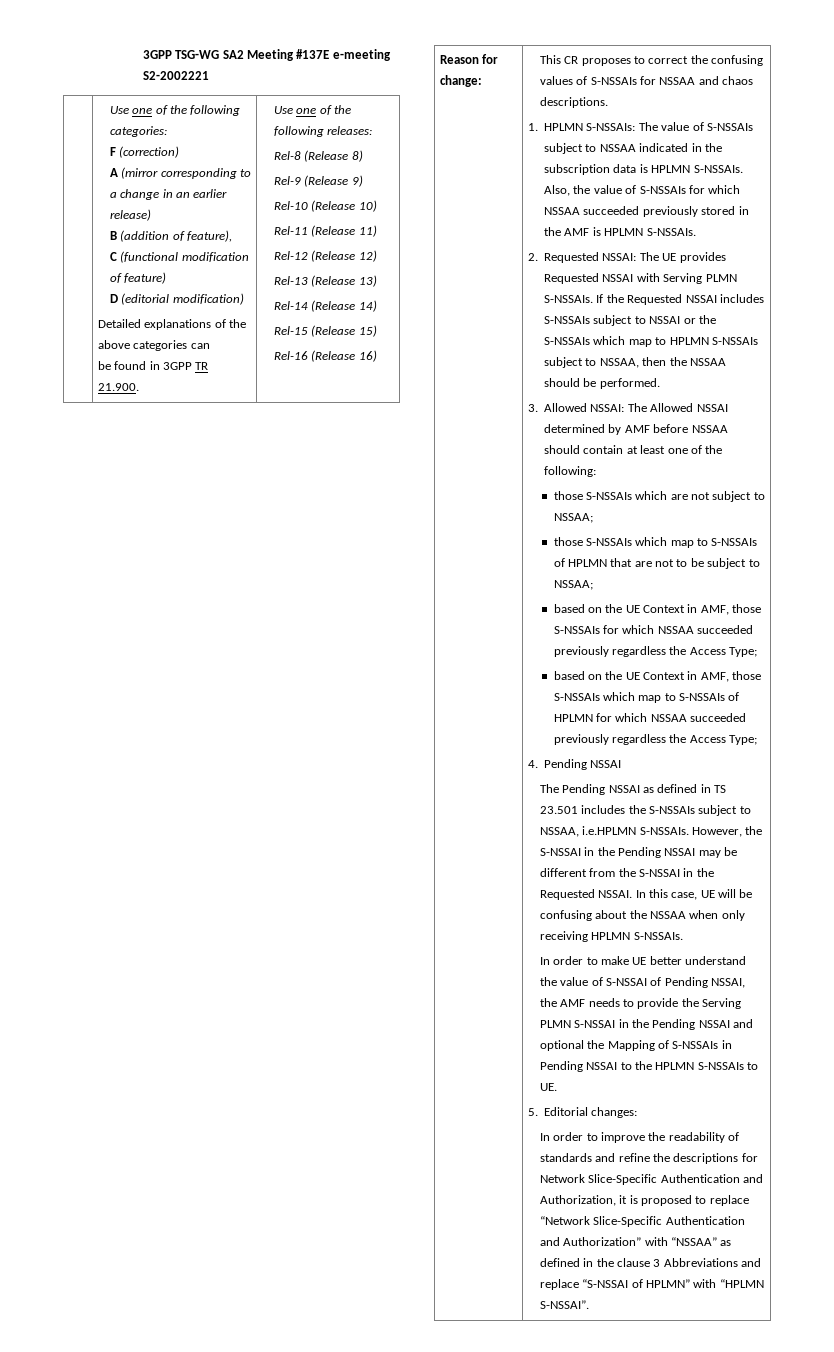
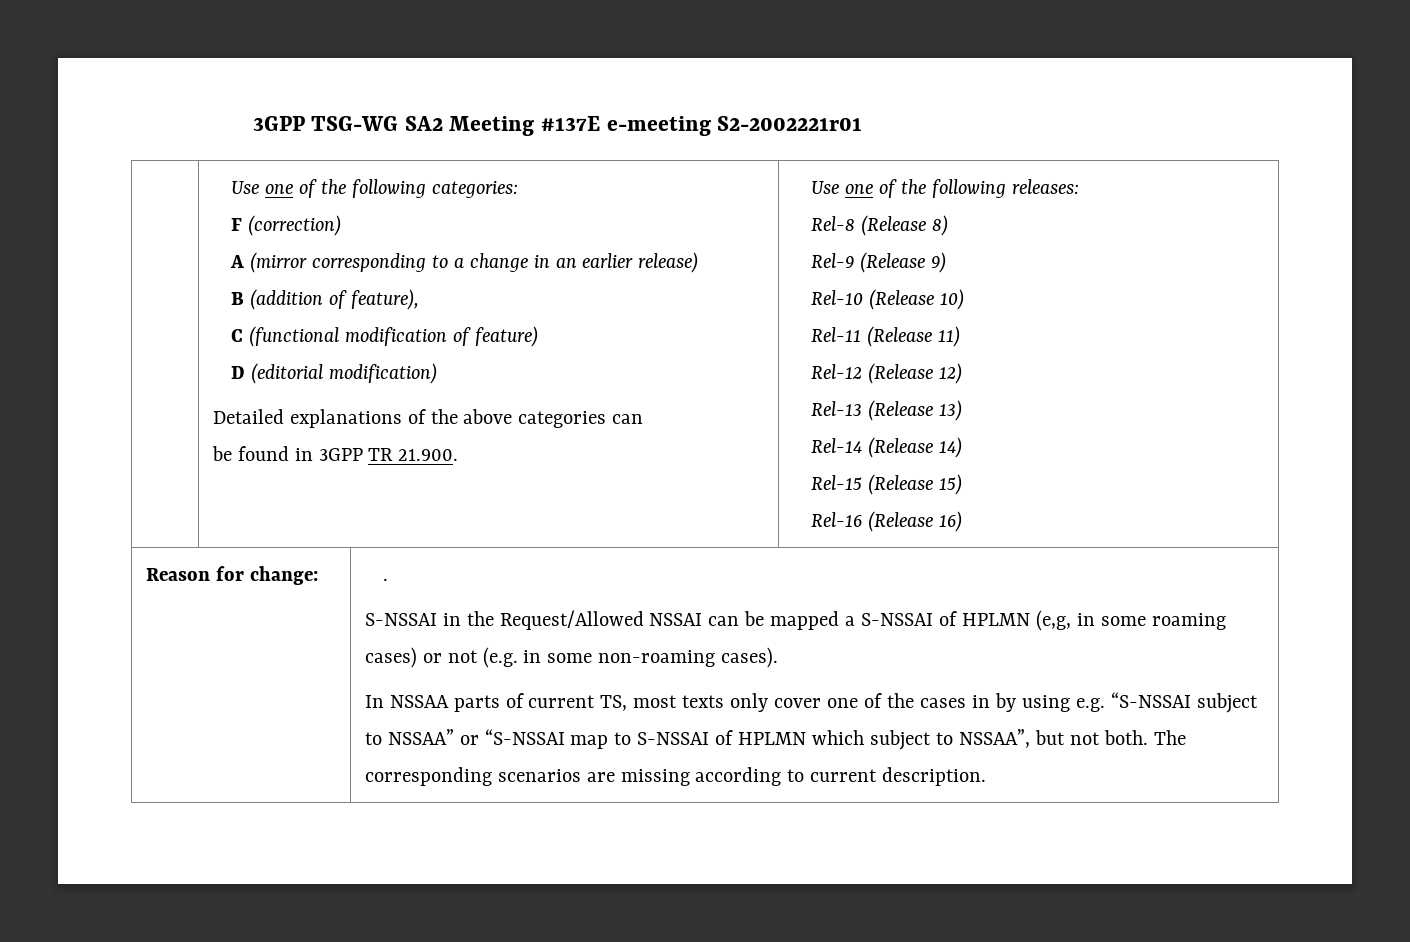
- 3GPP TSG-WG SA2 Meeting #137E e-meeting S2-2002221
+ 3GPP TSG-WG SA2 Meeting #137E e-meeting S2-2002221r01
- This CR proposes to correct the confusing values of S-NSSAIs for NSSAA and chaos descriptions.
- 1. HPLMN S-NSSAIs: The value of S-NSSAIs subject to NSSAA indicated in the subscription data is HPLMN S-NSSAIs. Also, the value of S-NSSAIs for which NSSAA succeeded previously stored in the AMF is HPLMN S-NSSAIs.
- 2. Requested NSSAI: The UE provides Requested NSSAI with Serving PLMN S-NSSAIs. If the Requested NSSAI includes S-NSSAIs subject to NSSAI or the S-NSSAIs which map to HPLMN S-NSSAIs subject to NSSAA, then the NSSAA should be performed.
- 3. Allowed NSSAI: The Allowed NSSAI determined by AMF before NSSAA should contain at least one of the following:
- those S-NSSAIs which are not subject to NSSAA;
- those S-NSSAIs which map to S-NSSAIs of HPLMN that are not to be subject to NSSAA;
- based on the UE Context in AMF, those S-NSSAIs for which NSSAA succeeded previously regardless the Access Type;
- based on the UE Context in AMF, those S-NSSAIs which map to S-NSSAIs of HPLMN for which NSSAA succeeded previously regardless the Access Type;
- 4. Pending NSSAI
- The Pending NSSAI as defined in TS 23.501 includes the S-NSSAIs subject to NSSAA, i.e.HPLMN S-NSSAIs. However, the S-NSSAI in the Pending NSSAI may be different from the S-NSSAI in the Requested NSSAI. In this case, UE will be confusing about the NSSAA when only receiving HPLMN S-NSSAIs.
- In order to make UE better understand the value of S-NSSAI of Pending NSSAI, the AMF needs to provide the Serving PLMN S-NSSAI in the Pending NSSAI and optional the Mapping of S-NSSAIs in Pending NSSAI to the HPLMN S-NSSAIs to UE.
- 5. Editorial changes:
- In order to improve the readability of standards and refine the descriptions for Network Slice-Specific Authentication and Authorization, it is proposed to replace “Network Slice-Specific Authentication and Authorization” with “NSSAA” as defined in the clause 3 Abbreviations and replace “S-NSSAI of HPLMN” with “HPLMN S-NSSAI”.
+ .
+ S-NSSAI in the Request/Allowed NSSAI can be mapped a S-NSSAI of HPLMN (e,g, in some roaming cases) or not (e.g. in some non-roaming cases).
+ In NSSAA parts of current TS, most texts only cover one of the cases in by using e.g. “S-NSSAI subject to NSSAA” or “S-NSSAI map to S-NSSAI of HPLMN which subject to NSSAA”, but not both. The corresponding scenarios are missing according to current description.

